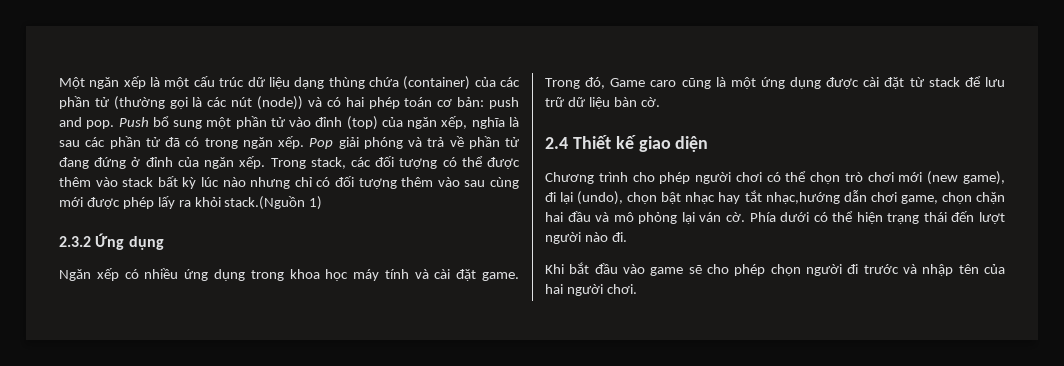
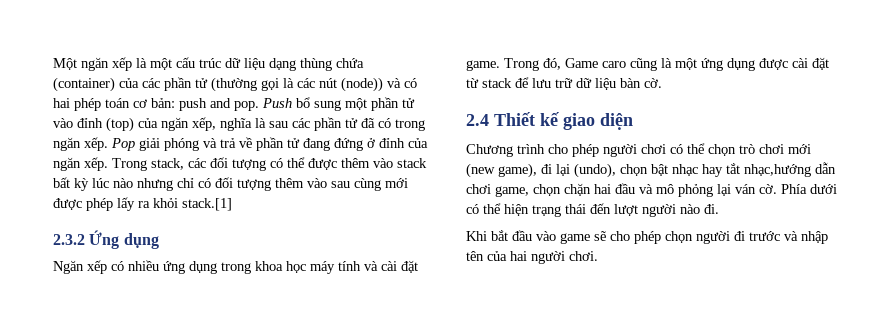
- Trong stack, các đối tượng có thể được thêm vào stack bất kỳ lúc nào nhưng chỉ có đối tượng thêm vào sau cùng mới được phép lấy ra khỏi stack.(Nguồn 1)
+ Trong stack, các đối tượng có thể được thêm vào stack bất kỳ lúc nào nhưng chỉ có đối tượng thêm vào sau cùng mới được phép lấy ra khỏi stack.[1]

